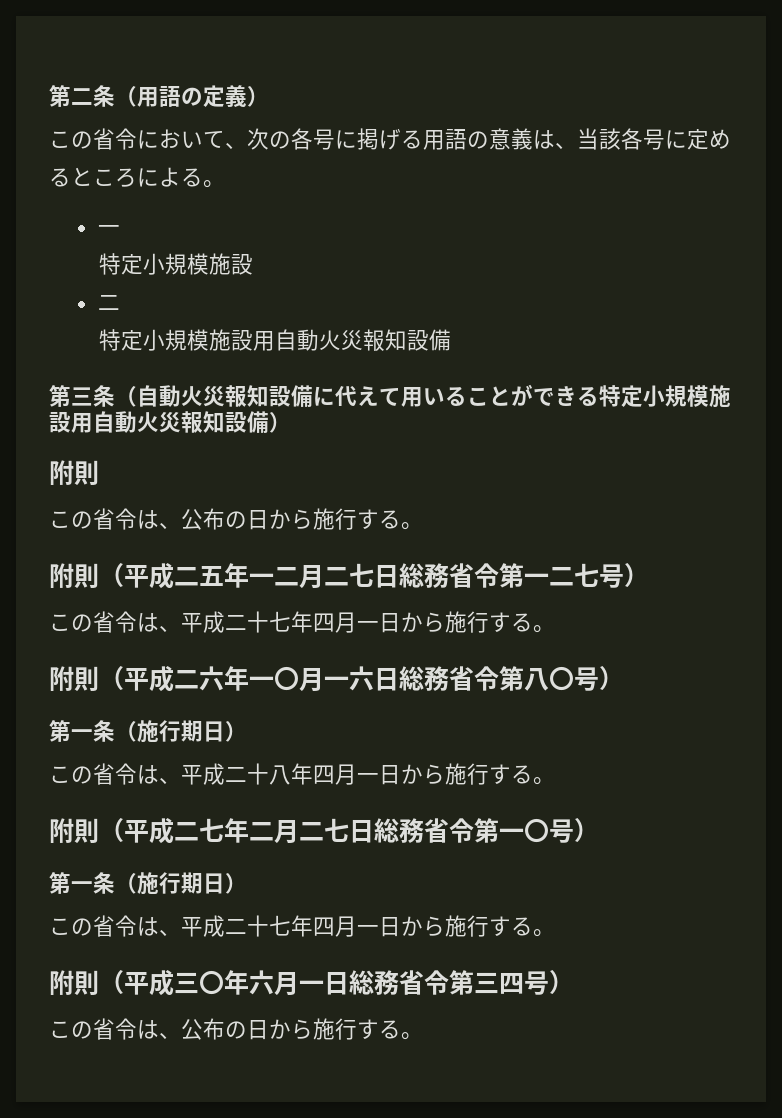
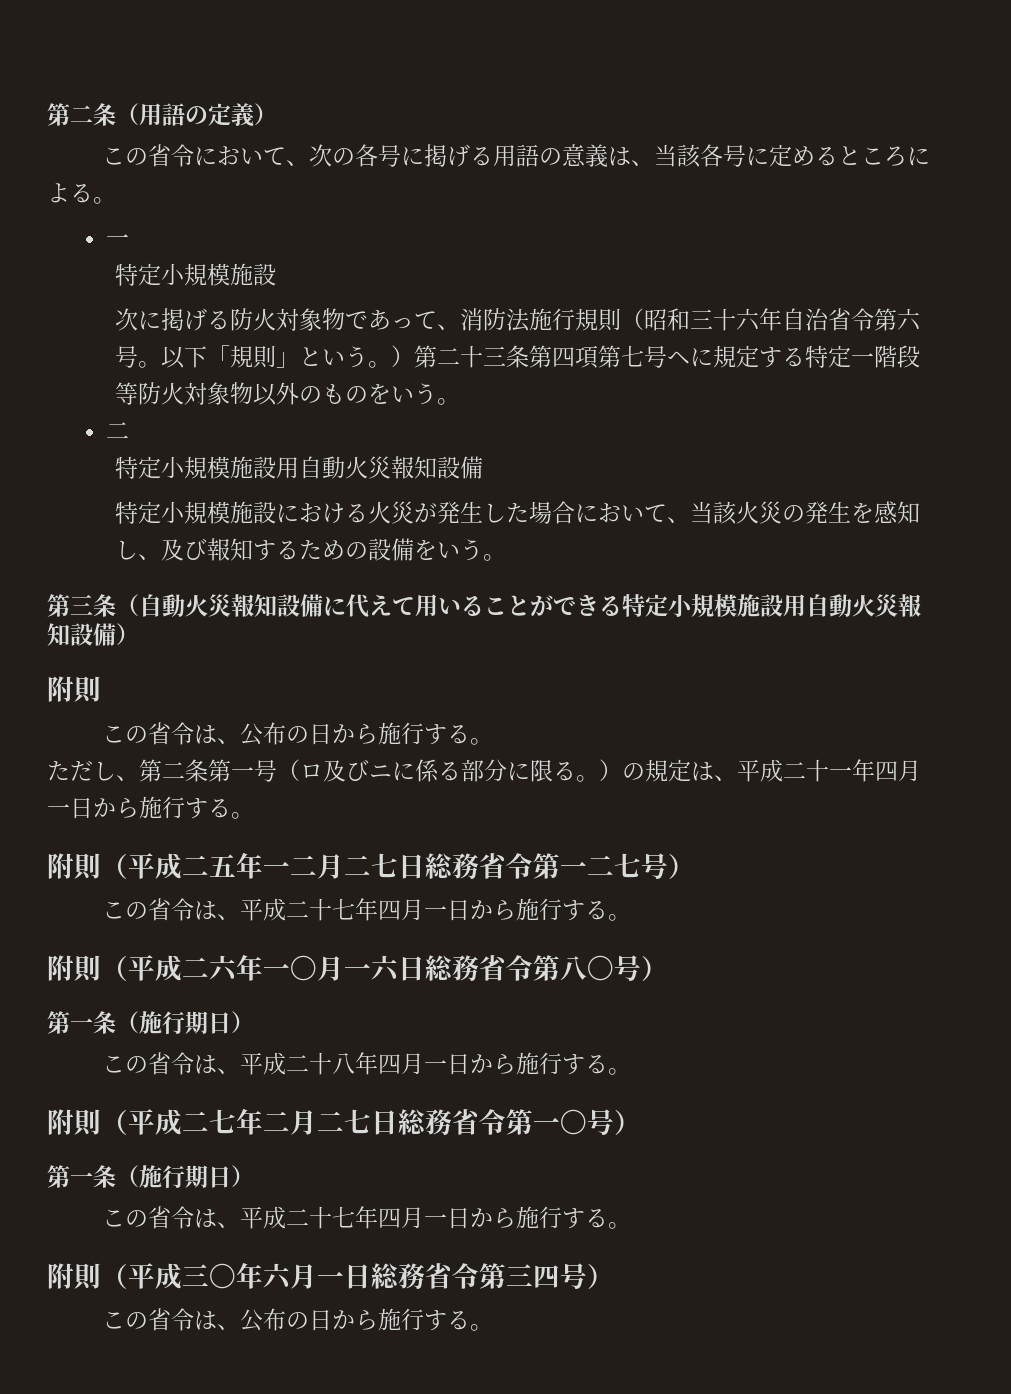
+ 次に掲げる防火対象物であって、消防法施行規則（昭和三十六年自治省令第六号。以下「規則」という。）第二十三条第四項第七号ヘに規定する特定一階段等防火対象物以外のものをいう。
+ 特定小規模施設における火災が発生した場合において、当該火災の発生を感知し、及び報知するための設備をいう。
+ ただし、第二条第一号（ロ及びニに係る部分に限る。）の規定は、平成二十一年四月一日から施行する。

